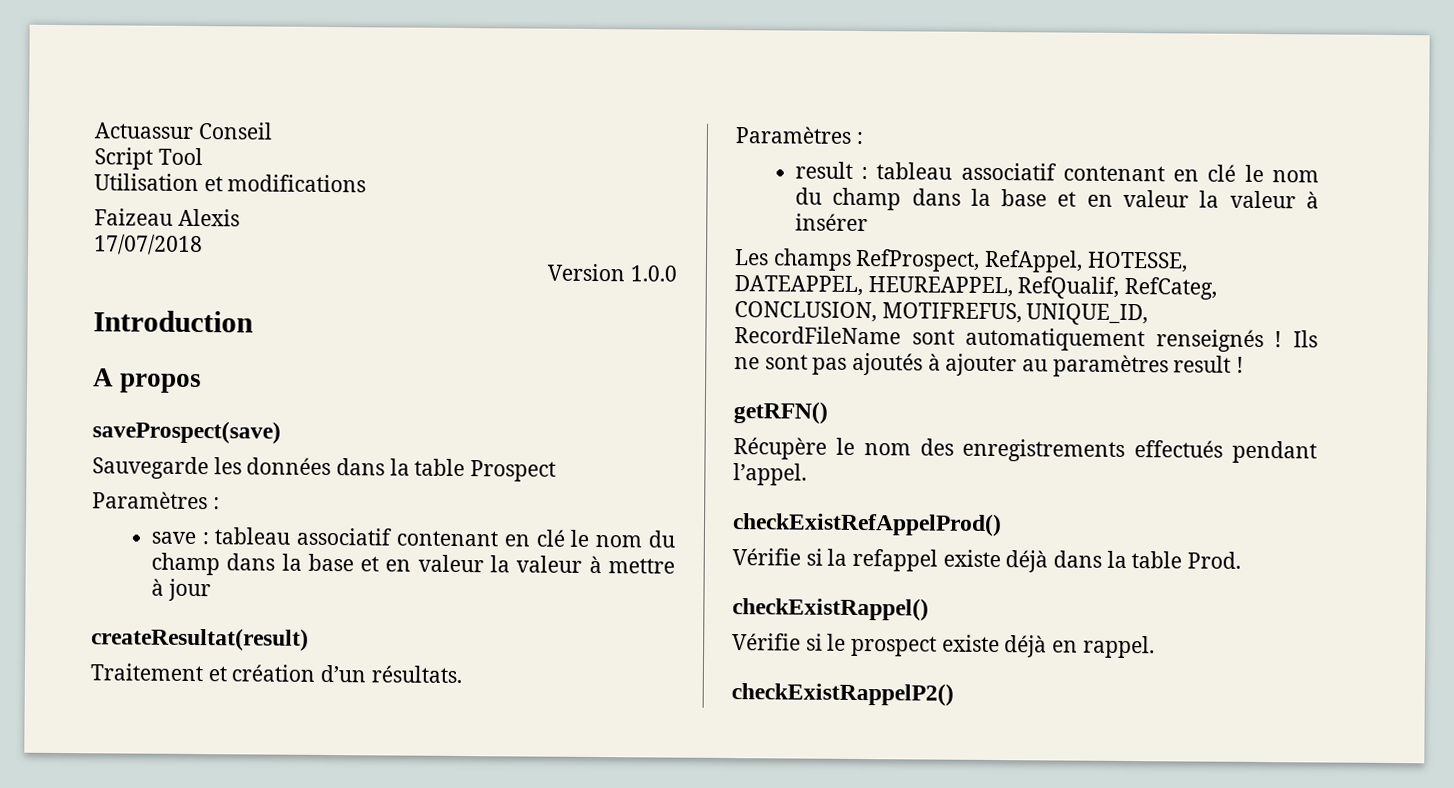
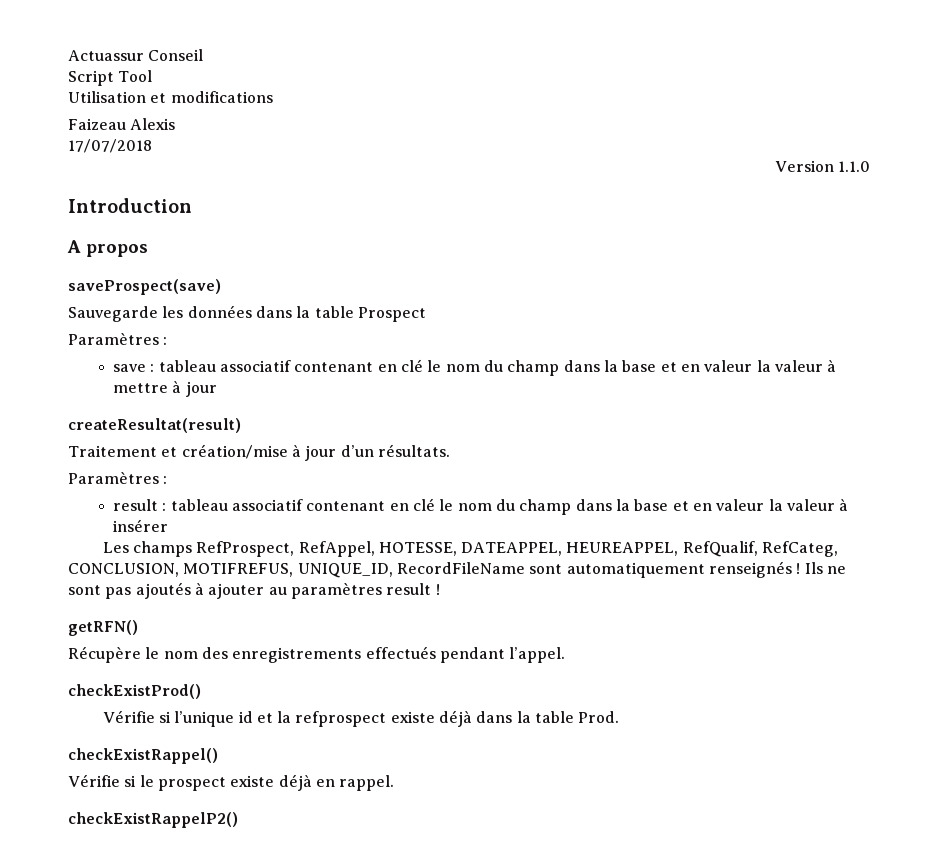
- Version 1.0.0
+ Version 1.1.0
- Traitement et création d’un résultats.
+ Traitement et création/mise à jour d’un résultats.
- checkExistRefAppelProd()
- Vérifie si la refappel existe déjà dans la table Prod.
+ checkExistProd()
+ Vérifie si l’unique id et la refprospect existe déjà dans la table Prod.

